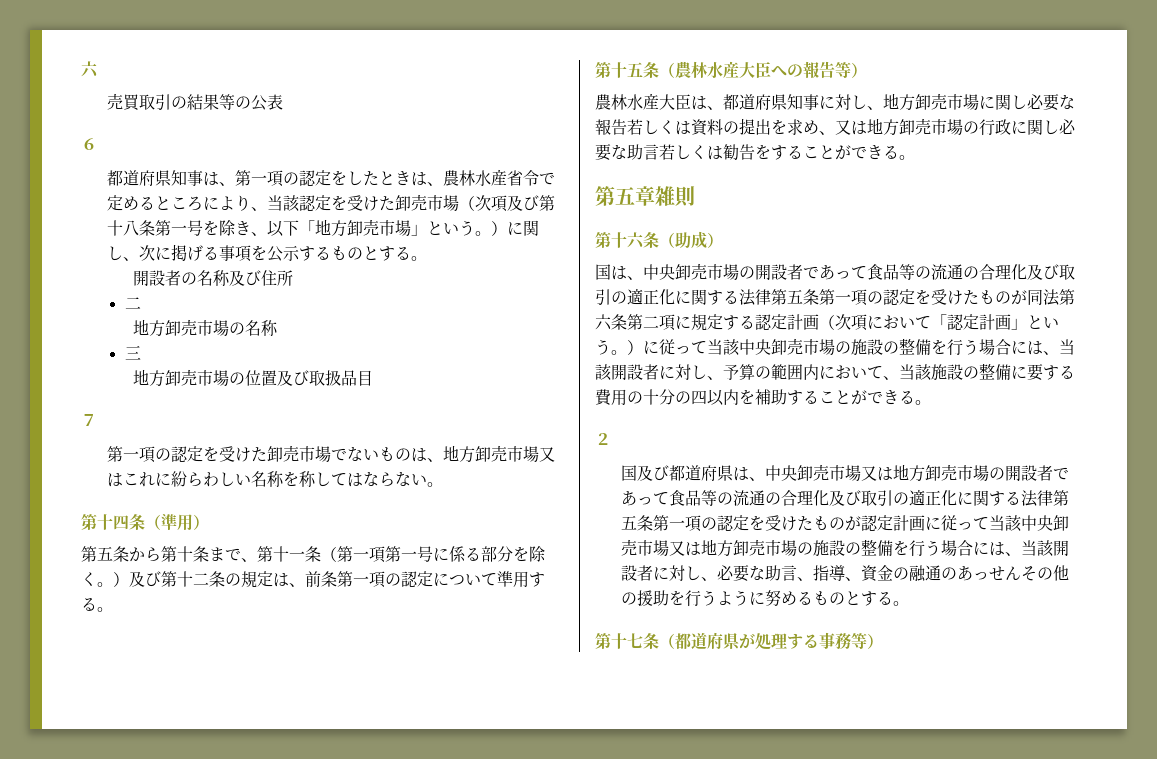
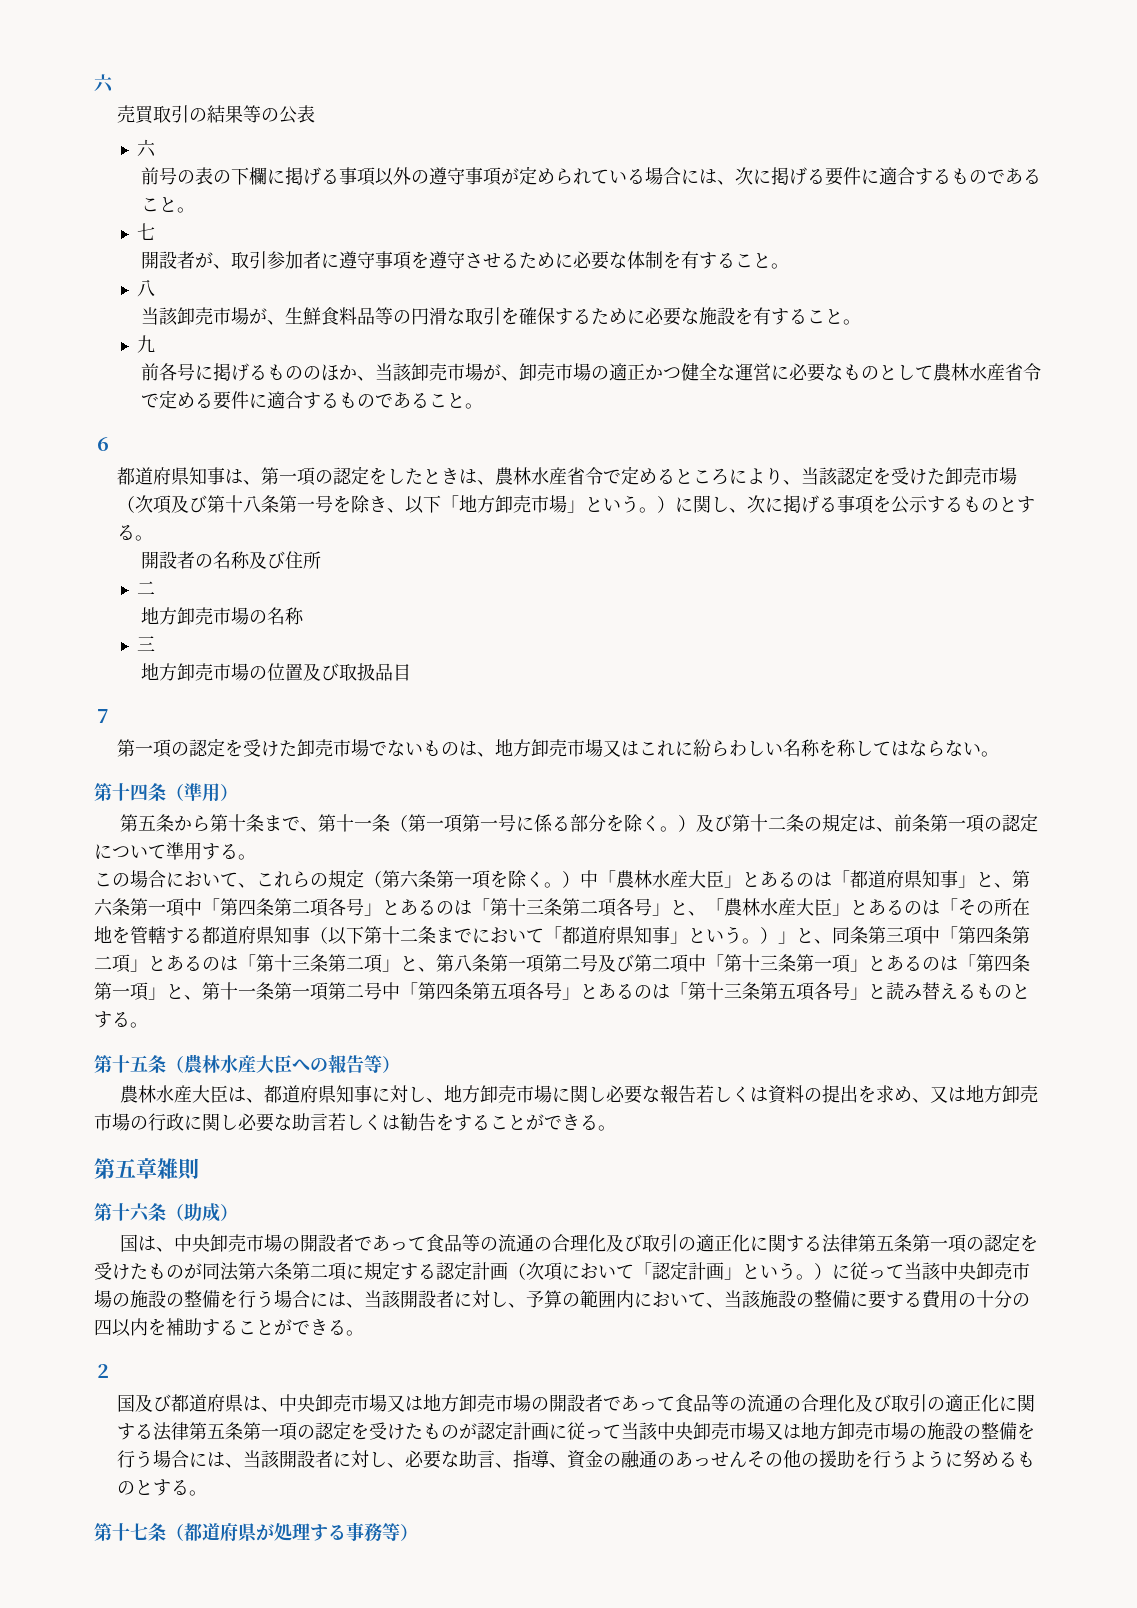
  売買取引の結果等の公表
+ 六
+ 前号の表の下欄に掲げる事項以外の遵守事項が定められている場合には、次に掲げる要件に適合するものであること。
+ 七
+ 開設者が、取引参加者に遵守事項を遵守させるために必要な体制を有すること。
+ 八
+ 当該卸売市場が、生鮮食料品等の円滑な取引を確保するために必要な施設を有すること。
+ 九
+ 前各号に掲げるもののほか、当該卸売市場が、卸売市場の適正かつ健全な運営に必要なものとして農林水産省令で定める要件に適合するものであること。
+ この場合において、これらの規定（第六条第一項を除く。）中「農林水産大臣」とあるのは「都道府県知事」と、第六条第一項中「第四条第二項各号」とあるのは「第十三条第二項各号」と、「農林水産大臣」とあるのは「その所在地を管轄する都道府県知事（以下第十二条までにおいて「都道府県知事」という。）」と、同条第三項中「第四条第二項」とあるのは「第十三条第二項」と、第八条第一項第二号及び第二項中「第十三条第一項」とあるのは「第四条第一項」と、第十一条第一項第二号中「第四条第五項各号」とあるのは「第十三条第五項各号」と読み替えるものとする。

